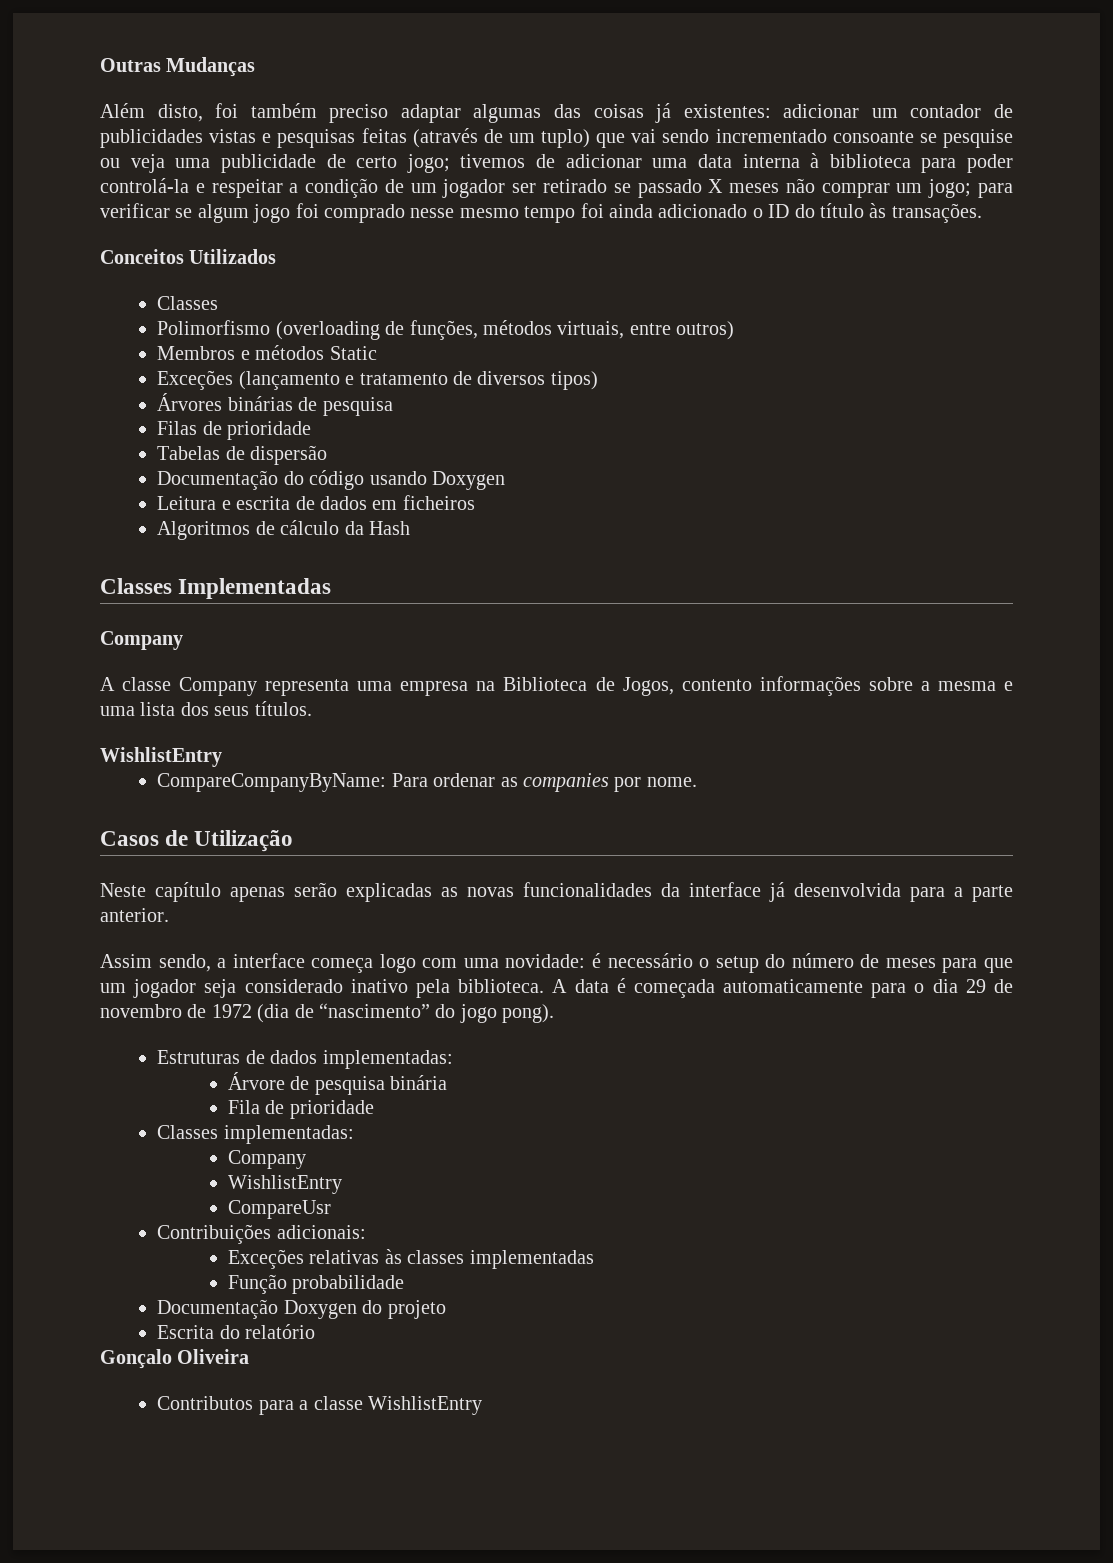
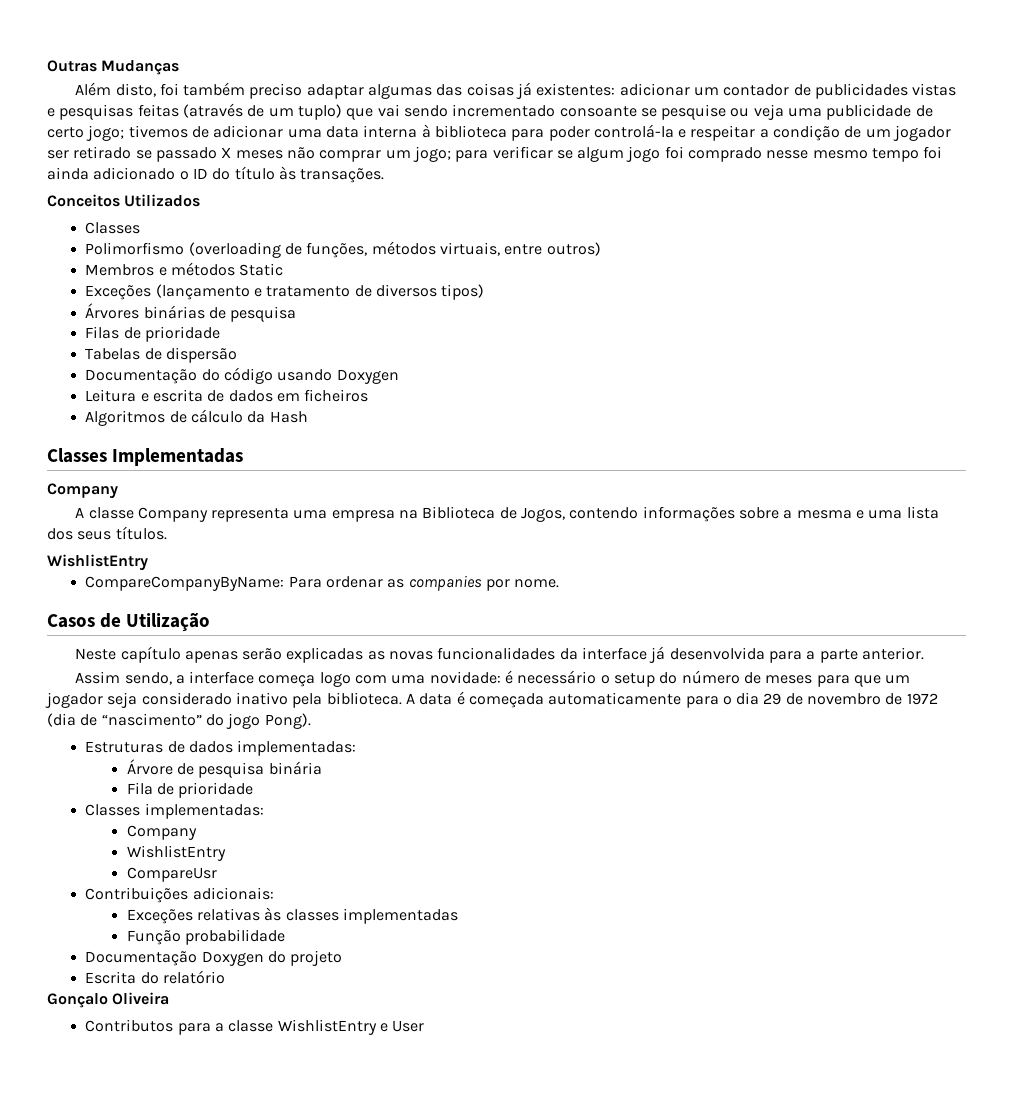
- A classe Company representa uma empresa na Biblioteca de Jogos, contento informações sobre a mesma e uma lista dos seus títulos.
+ A classe Company representa uma empresa na Biblioteca de Jogos, contendo informações sobre a mesma e uma lista dos seus títulos.
- A data é começada automaticamente para o dia 29 de novembro de 1972 (dia de “nascimento” do jogo pong).
+ A data é começada automaticamente para o dia 29 de novembro de 1972 (dia de “nascimento” do jogo Pong).
- Contributos para a classe WishlistEntry
+ Contributos para a classe WishlistEntry e User

